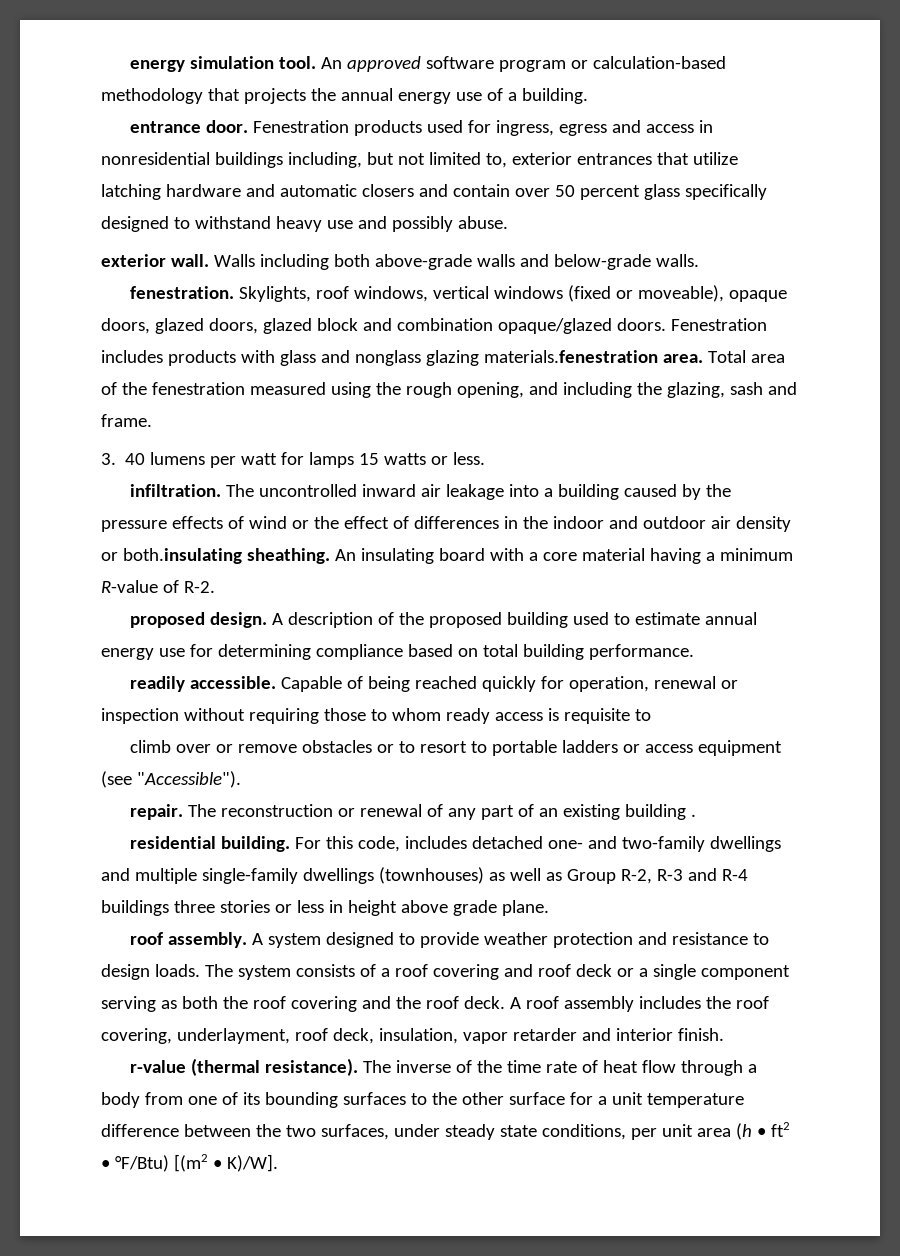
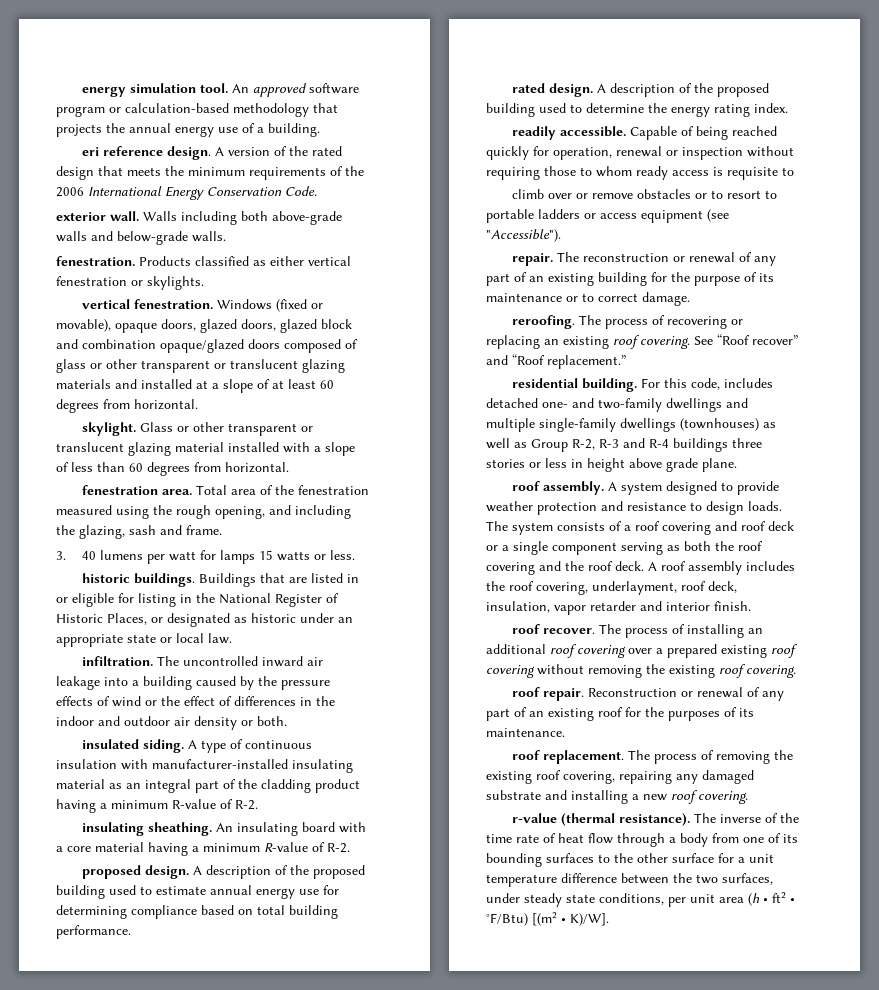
- entrance door. Fenestration products used for ingress, egress and access in nonresidential buildings including, but not limited to, exterior entrances that utilize latching hardware and automatic closers and contain over 50 percent glass specifically designed to withstand heavy use and possibly abuse.
+ eri reference design. A version of the rated design that meets the minimum requirements of the 2006 International Energy Conservation Code.
- Skylights, roof windows, vertical windows (fixed or moveable), opaque doors, glazed doors, glazed block and combination opaque/glazed doors. Fenestration includes products with glass and nonglass glazing materials.fenestration area.
+ Products classified as either vertical fenestration or skylights.
+ vertical fenestration. Windows (fixed or movable), opaque doors, glazed doors, glazed block and combination opaque/glazed doors composed of glass or other transparent or translucent glazing materials and installed at a slope of at least 60 degrees from horizontal.
+ skylight. Glass or other transparent or translucent glazing material installed with a slope of less than 60 degrees from horizontal.
+ fenestration area.
+ historic buildings. Buildings that are listed in or eligible for listing in the National Register of Historic Places, or designated as historic under an appropriate state or local law.
- The uncontrolled inward air leakage into a building caused by the pressure effects of wind or the effect of differences in the indoor and outdoor air density or both.insulating sheathing.
+ The uncontrolled inward air leakage into a building caused by the pressure effects of wind or the effect of differences in the indoor and outdoor air density or both.
+ insulated siding. A type of continuous insulation with manufacturer-installed insulating material as an integral part of the cladding product having a minimum R-value of R-2.
+ insulating sheathing.
+ rated design. A description of the proposed building used to determine the energy rating index.
- The reconstruction or renewal of any part of an existing building .
+ The reconstruction or renewal of any part of an existing building for the purpose of its maintenance or to correct damage.
+ reroofing. The process of recovering or replacing an existing roof covering. See “Roof recover” and “Roof replacement.”
+ roof recover. The process of installing an additional roof covering over a prepared existing roof covering without removing the existing roof covering.
+ roof repair. Reconstruction or renewal of any part of an existing roof for the purposes of its maintenance.
+ roof replacement. The process of removing the existing roof covering, repairing any damaged substrate and installing a new roof covering.

